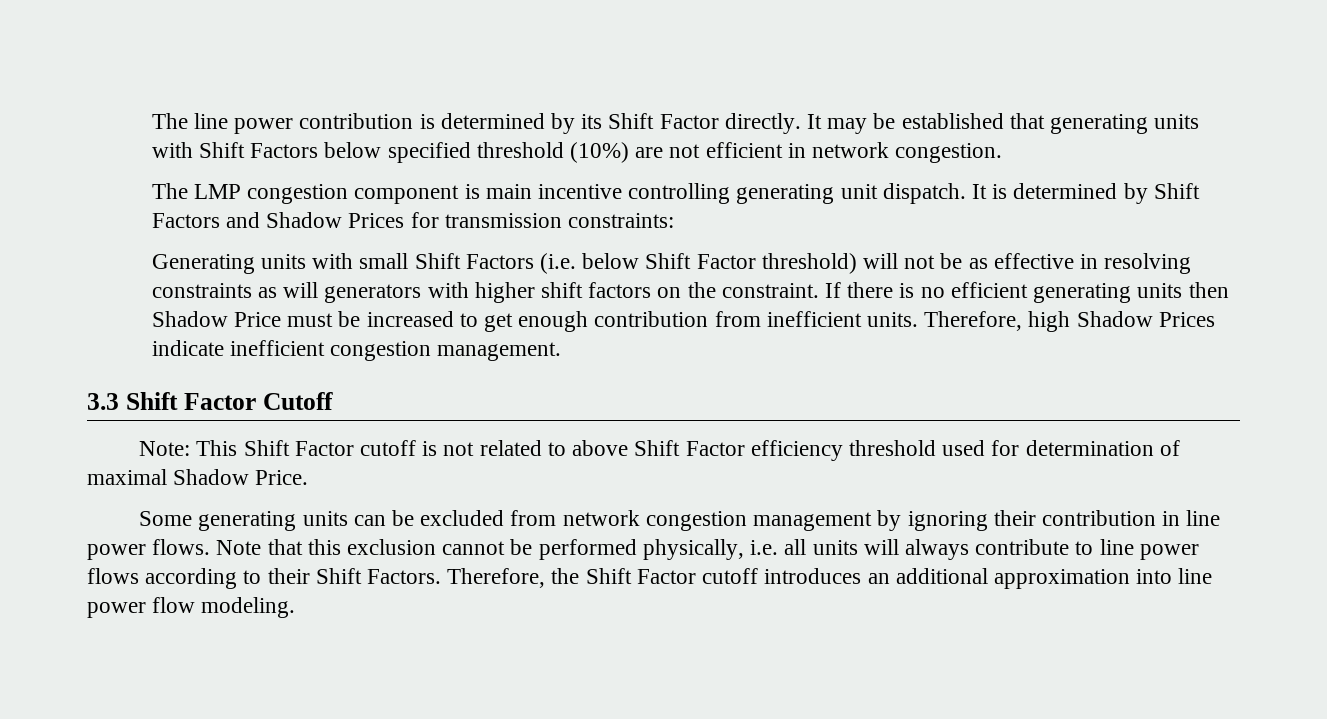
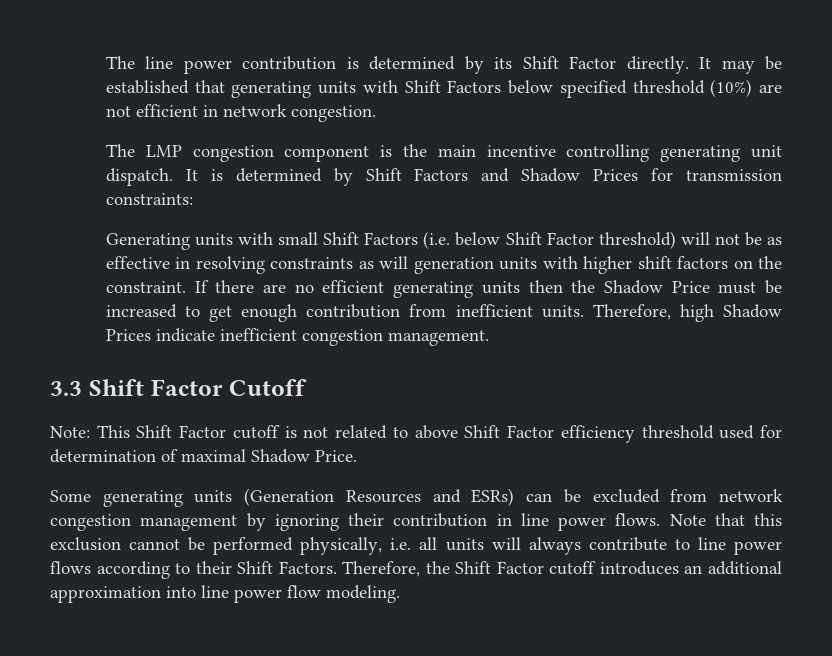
- The LMP congestion component is main incentive controlling generating unit dispatch.
+ The LMP congestion component is the main incentive controlling generating unit dispatch.
- Generating units with small Shift Factors (i.e. below Shift Factor threshold) will not be as effective in resolving constraints as will generators with higher shift factors on the constraint.
+ Generating units with small Shift Factors (i.e. below Shift Factor threshold) will not be as effective in resolving constraints as will generation units with higher shift factors on the constraint.
- If there is no efficient generating units then Shadow Price must be increased to get enough contribution from inefficient units.
+ If there are no efficient generating units then the Shadow Price must be increased to get enough contribution from inefficient units.
- Some generating units can be excluded from network congestion management by ignoring their contribution in line power flows.
+ Some generating units (Generation Resources and ESRs) can be excluded from network congestion management by ignoring their contribution in line power flows.

